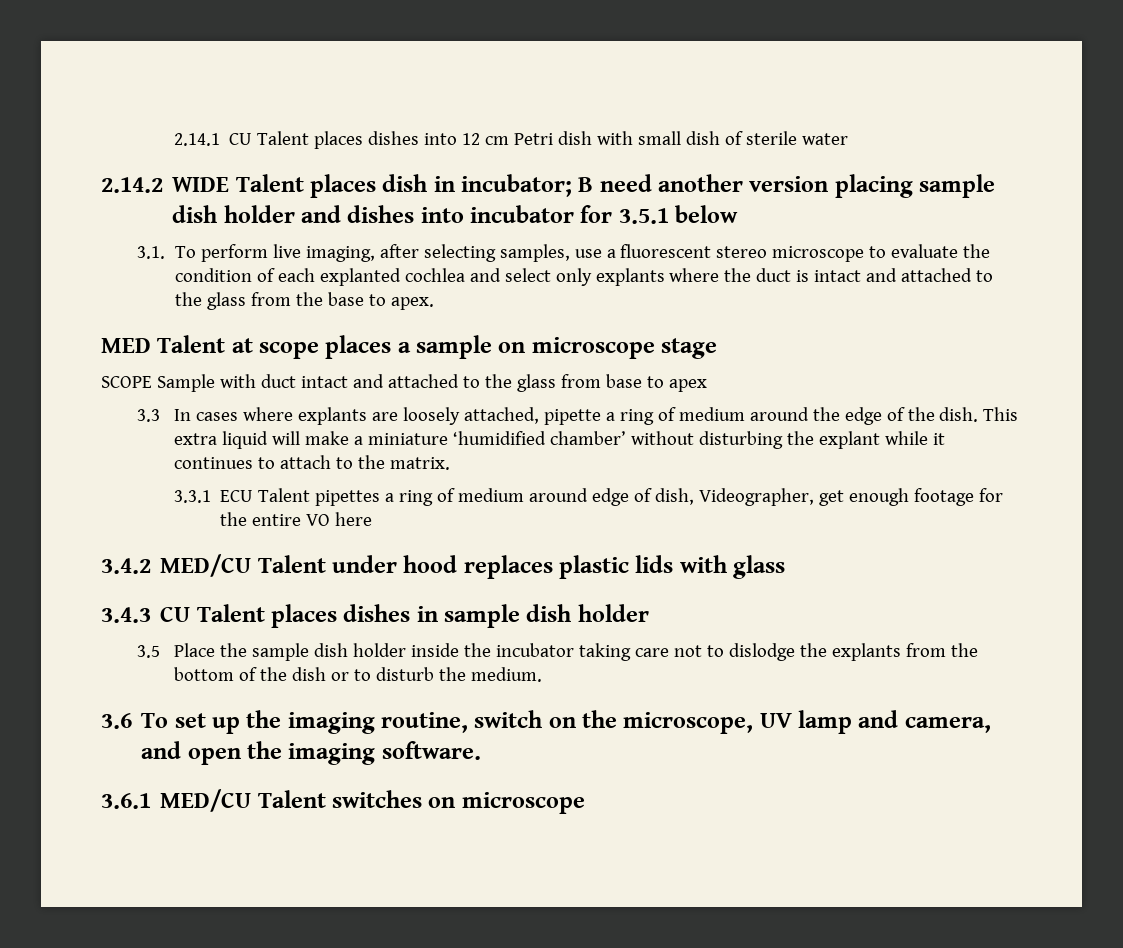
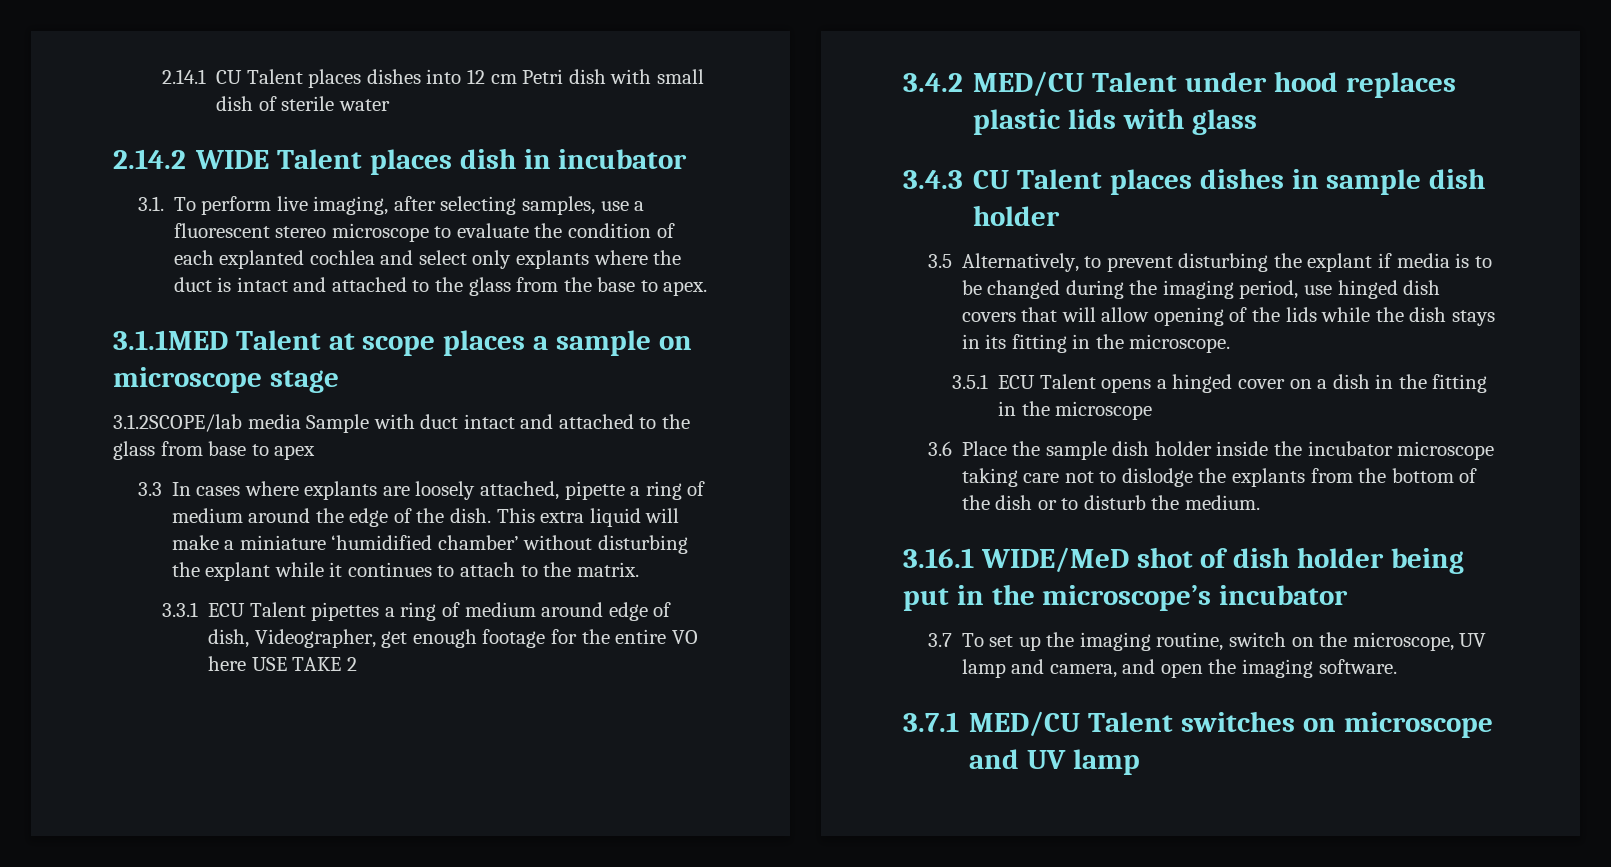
- 2.14.2 WIDE Talent places dish in incubator; B need another version placing sample dish holder and dishes into incubator for 3.5.1 below
+ 2.14.2 WIDE Talent places dish in incubator
- MED Talent at scope places a sample on microscope stage
+ 3.1.1MED Talent at scope places a sample on microscope stage
- SCOPE Sample with duct intact and attached to the glass from base to apex
+ 3.1.2SCOPE/lab media Sample with duct intact and attached to the glass from base to apex
- 3.3.1 ECU Talent pipettes a ring of medium around edge of dish, Videographer, get enough footage for the entire VO here
+ 3.3.1 ECU Talent pipettes a ring of medium around edge of dish, Videographer, get enough footage for the entire VO here USE TAKE 2
- 3.5 Place the sample dish holder inside the incubator taking care not to dislodge the explants from the bottom of the dish or to disturb the medium.
+ 3.5 Alternatively, to prevent disturbing the explant if media is to be changed during the imaging period, use hinged dish covers that will allow opening of the lids while the dish stays in its fitting in the microscope.
+ 3.5.1 ECU Talent opens a hinged cover on a dish in the fitting in the microscope
+ 3.6 Place the sample dish holder inside the incubator microscope taking care not to dislodge the explants from the bottom of the dish or to disturb the medium.
- 3.6 To set up the imaging routine, switch on the microscope, UV lamp and camera, and open the imaging software.
+ 3.16.1 WIDE/MeD shot of dish holder being put in the microscope’s incubator
+ 3.7 To set up the imaging routine, switch on the microscope, UV lamp and camera, and open the imaging software.
- 3.6.1 MED/CU Talent switches on microscope
+ 3.7.1 MED/CU Talent switches on microscope and UV lamp

